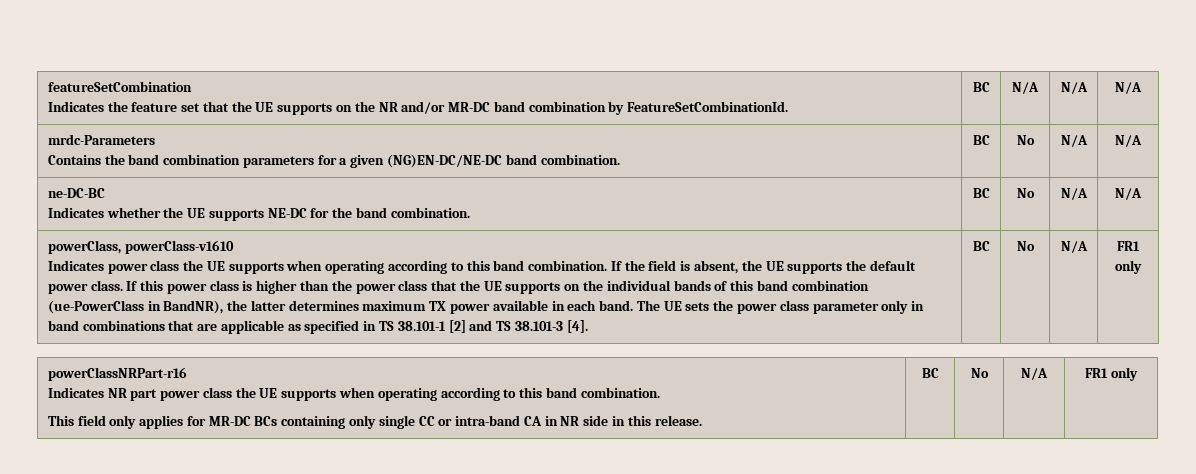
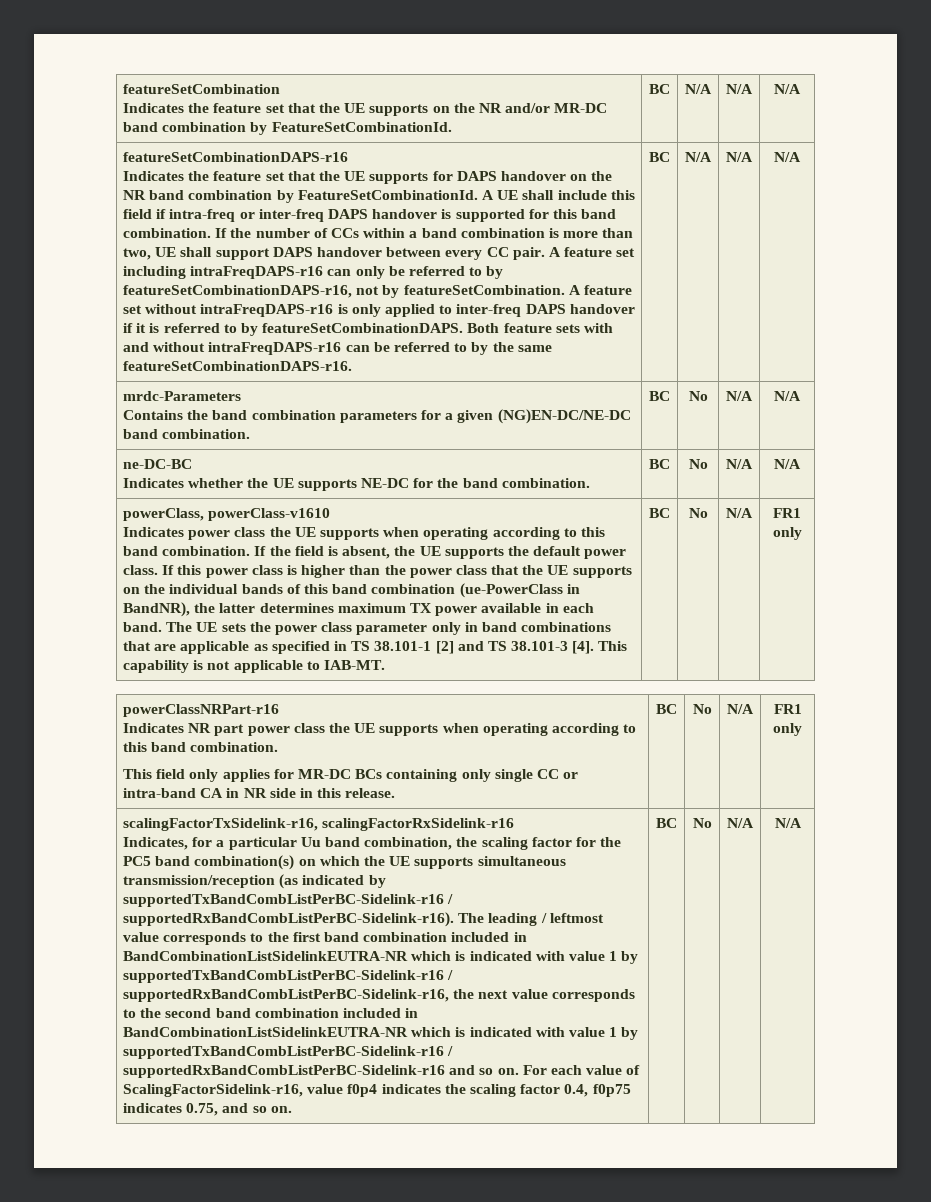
+ featureSetCombinationDAPS-r16
+ Indicates the feature set that the UE supports for DAPS handover on the NR band combination by FeatureSetCombinationId. A UE shall include this field if intra-freq or inter-freq DAPS handover is supported for this band combination. If the number of CCs within a band combination is more than two, UE shall support DAPS handover between every CC pair. A feature set including intraFreqDAPS-r16 can only be referred to by featureSetCombinationDAPS-r16, not by featureSetCombination. A feature set without intraFreqDAPS-r16 is only applied to inter-freq DAPS handover if it is referred to by featureSetCombinationDAPS. Both feature sets with and without intraFreqDAPS-r16 can be referred to by the same featureSetCombinationDAPS-r16. | BC | N/A | N/A | N/A
+ This capability is not applicable to IAB-MT.
+ scalingFactorTxSidelink-r16, scalingFactorRxSidelink-r16
+ Indicates, for a particular Uu band combination, the scaling factor for the PC5 band combination(s) on which the UE supports simultaneous transmission/reception (as indicated by supportedTxBandCombListPerBC-Sidelink-r16 / supportedRxBandCombListPerBC-Sidelink-r16). The leading / leftmost value corresponds to the first band combination included in BandCombinationListSidelinkEUTRA-NR which is indicated with value 1 by supportedTxBandCombListPerBC-Sidelink-r16 / supportedRxBandCombListPerBC-Sidelink-r16, the next value corresponds to the second band combination included in BandCombinationListSidelinkEUTRA-NR which is indicated with value 1 by supportedTxBandCombListPerBC-Sidelink-r16 / supportedRxBandCombListPerBC-Sidelink-r16 and so on. For each value of ScalingFactorSidelink-r16, value f0p4 indicates the scaling factor 0.4, f0p75 indicates 0.75, and so on. | BC | No | N/A | N/A

